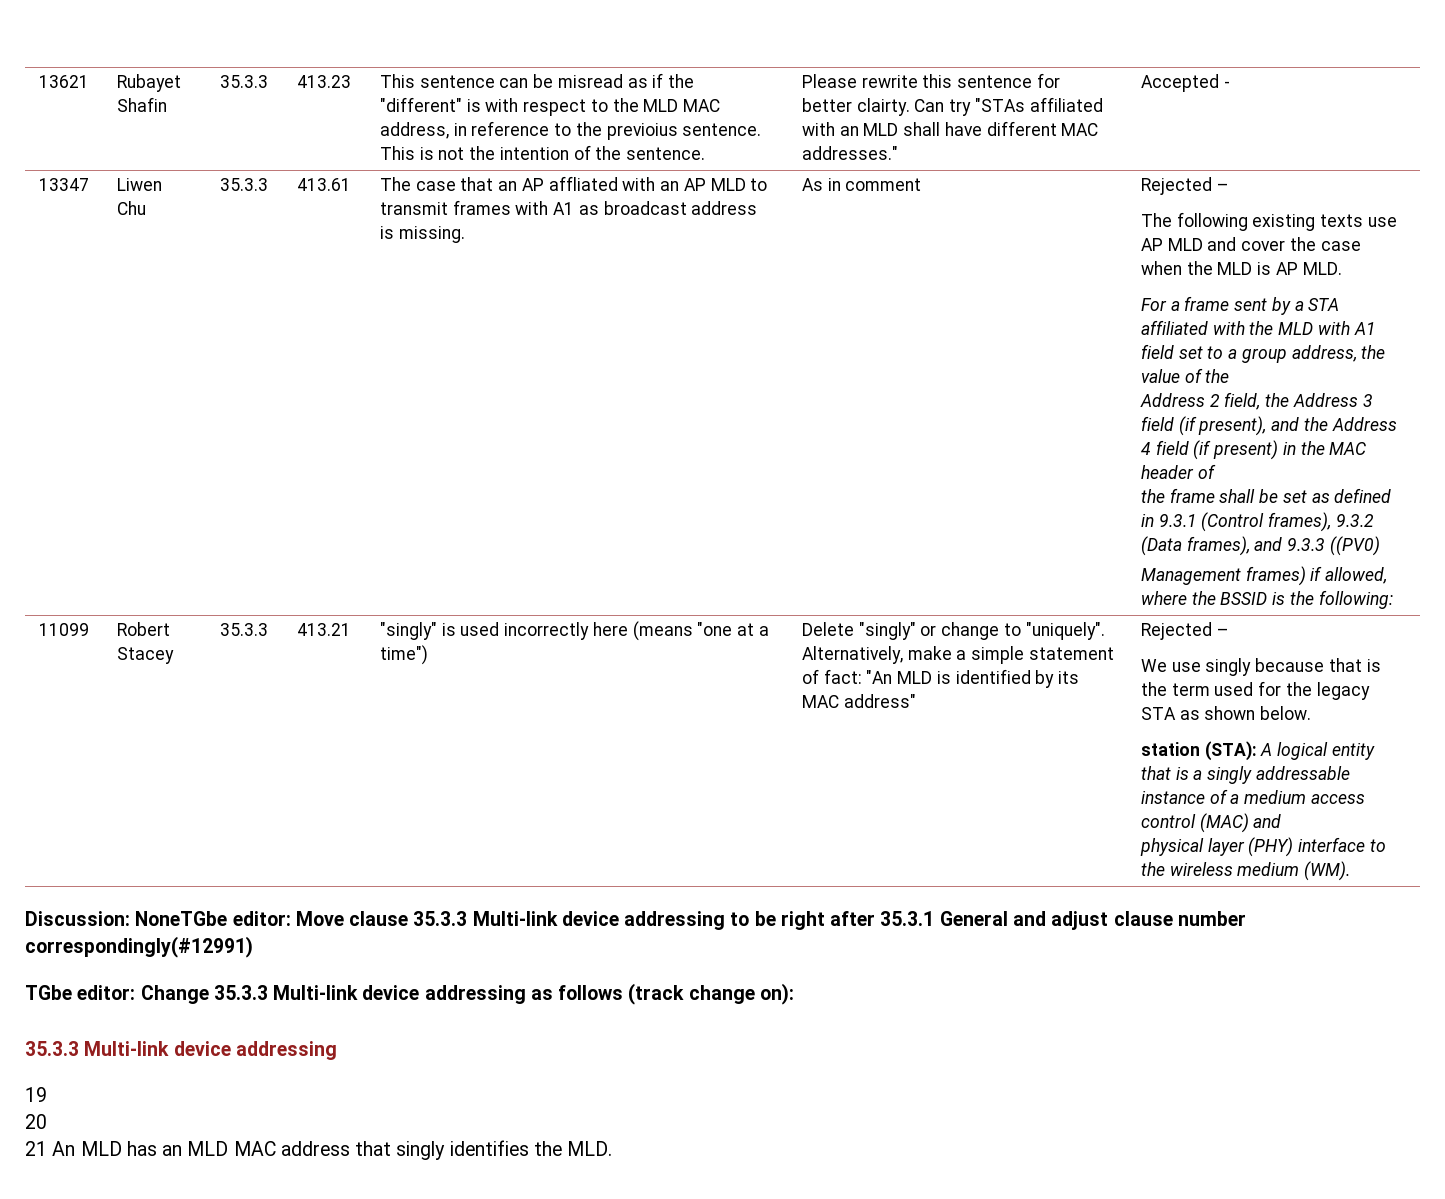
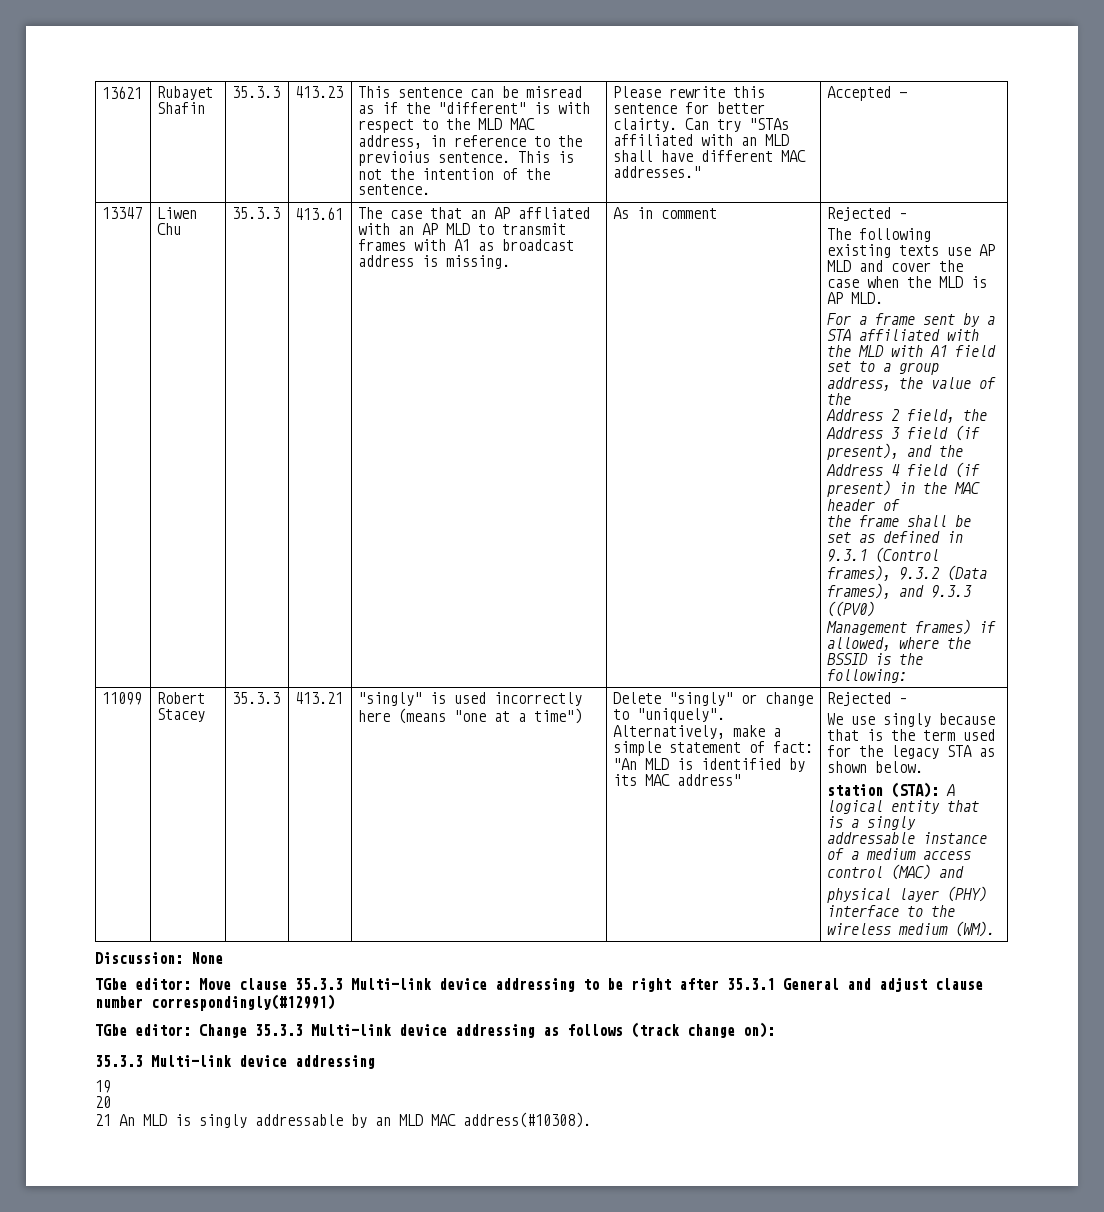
- Discussion: NoneTGbe editor: Move clause 35.3.3 Multi-link device addressing to be right after 35.3.1 General and adjust clause number correspondingly(#12991)
+ Discussion: None
+ TGbe editor: Move clause 35.3.3 Multi-link device addressing to be right after 35.3.1 General and adjust clause number correspondingly(#12991)
- 21 An MLD has an MLD MAC address that singly identifies the MLD.
+ 21 An MLD is singly addressable by an MLD MAC address(#10308).

